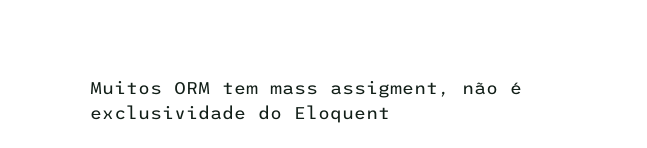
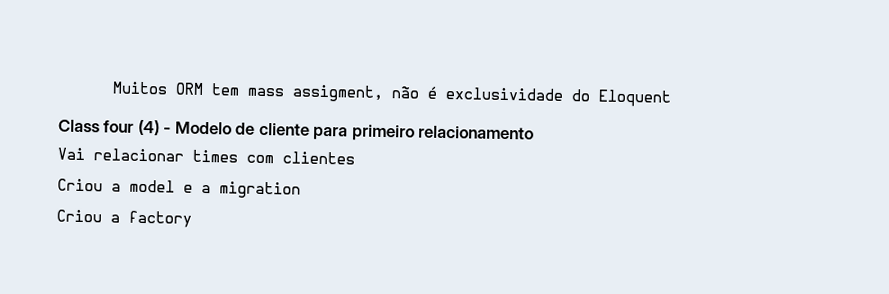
+ Class four (4) - Modelo de cliente para primeiro relacionamento
+ Vai relacionar times com clientes
+ Criou a model e a migration
+ Criou a factory

